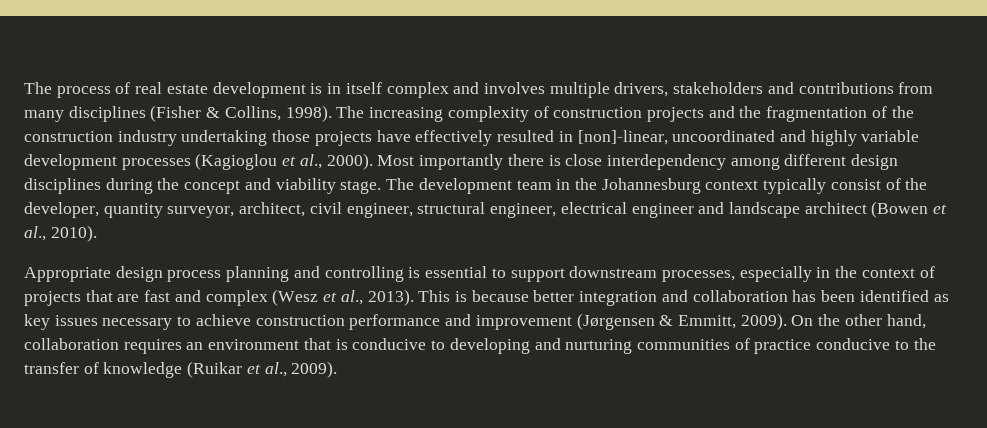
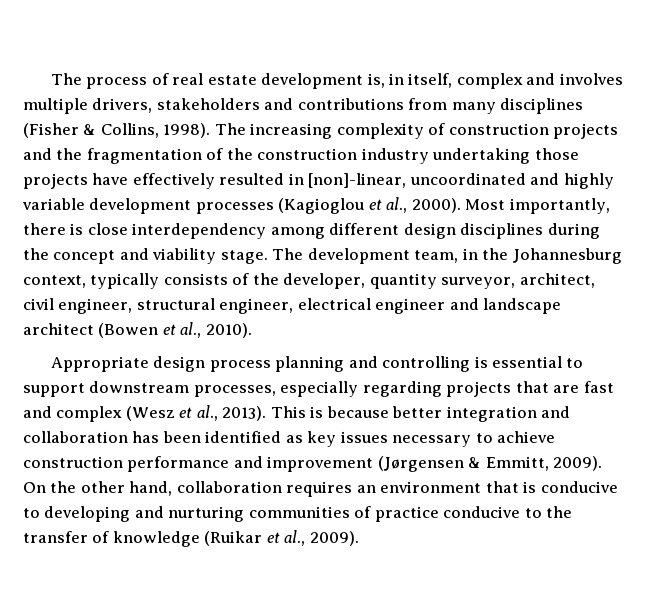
- The process of real estate development is in itself complex and involves multiple drivers, stakeholders and contributions from many disciplines (Fisher & Collins, 1998).
+ The process of real estate development is, in itself, complex and involves multiple drivers, stakeholders and contributions from many disciplines (Fisher & Collins, 1998).
- Most importantly there is close interdependency among different design disciplines during the concept and viability stage.
+ Most importantly, there is close interdependency among different design disciplines during the concept and viability stage.
- The development team in the Johannesburg context typically consist of the developer, quantity surveyor, architect, civil engineer, structural engineer, electrical engineer and landscape architect (Bowen et al., 2010).
+ The development team, in the Johannesburg context, typically consists of the developer, quantity surveyor, architect, civil engineer, structural engineer, electrical engineer and landscape architect (Bowen et al., 2010).
- Appropriate design process planning and controlling is essential to support downstream processes, especially in the context of projects that are fast and complex (Wesz et al., 2013).
+ Appropriate design process planning and controlling is essential to support downstream processes, especially regarding projects that are fast and complex (Wesz et al., 2013).

